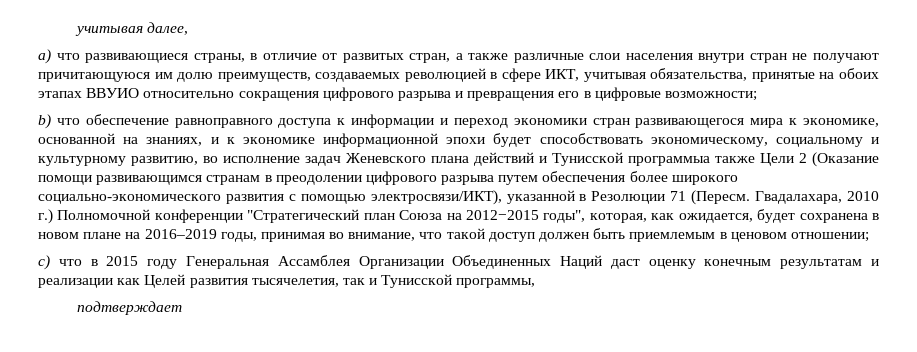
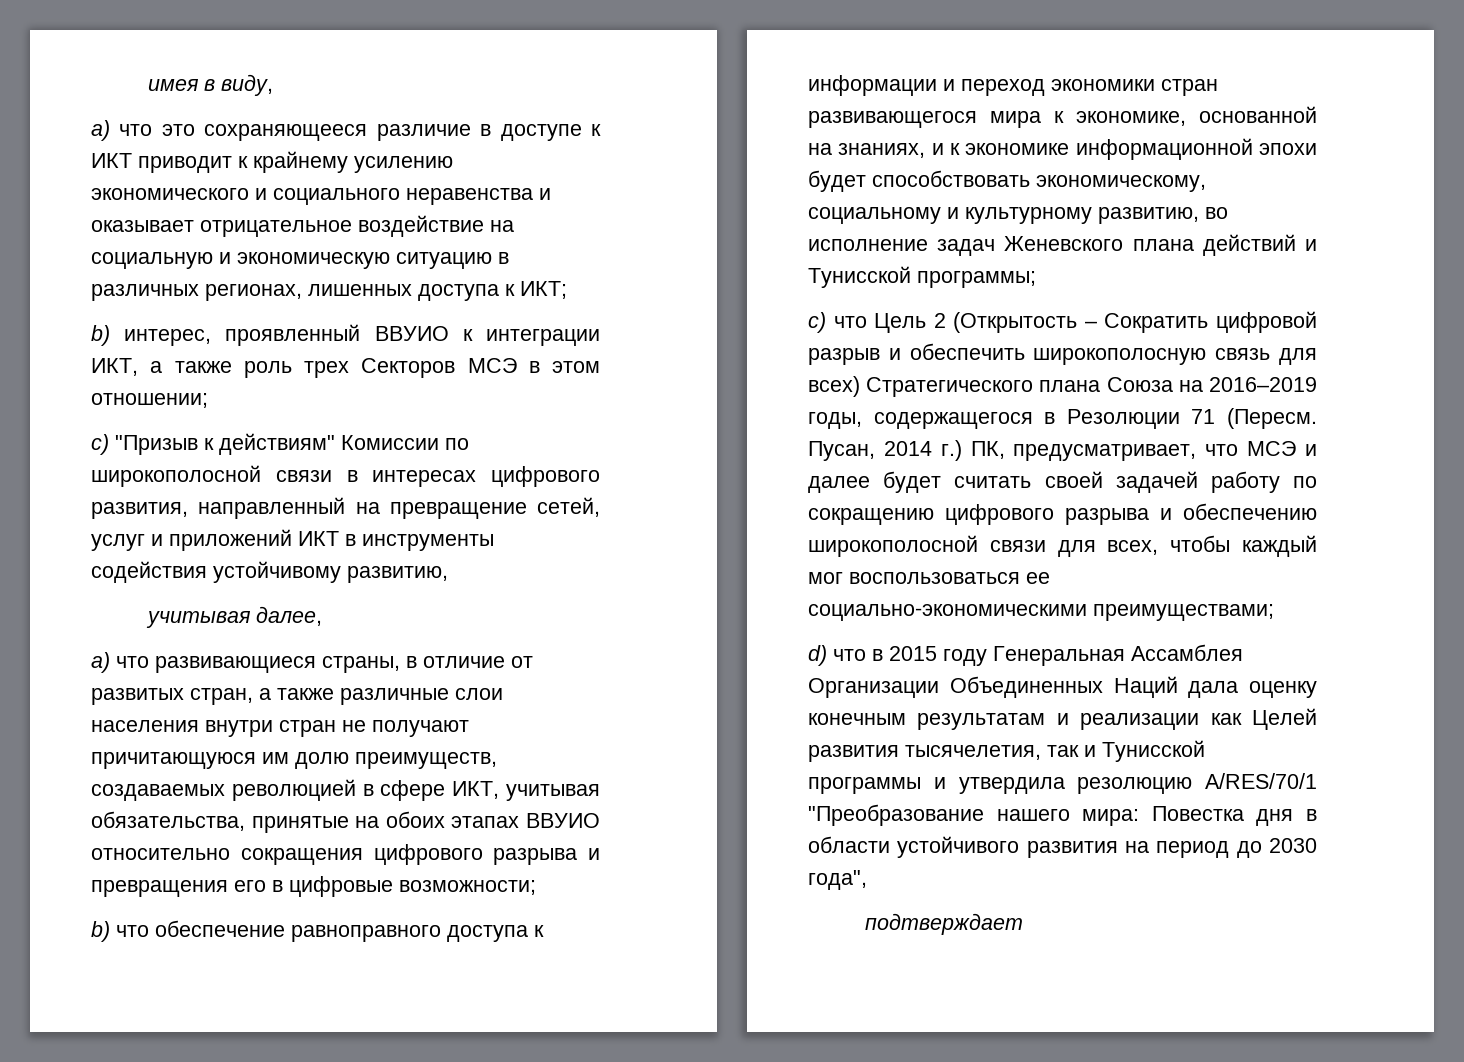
+ имея в виду,
+ а) что это сохраняющееся различие в доступе к ИКТ приводит к крайнему усилению экономического и социального неравенства и оказывает отрицательное воздействие на социальную и экономическую ситуацию в различных регионах, лишенных доступа к ИКТ;
+ b) интерес, проявленный ВВУИО к интеграции ИКТ, а также роль трех Секторов МСЭ в этом отношении;
+ c) "Призыв к действиям" Комиссии по широкополосной связи в интересах цифрового развития, направленный на превращение сетей, услуг и приложений ИКТ в инструменты содействия устойчивому развитию,
- b) что обеспечение равноправного доступа к информации и переход экономики стран развивающегося мира к экономике, основанной на знаниях, и к экономике информационной эпохи будет способствовать экономическому, социальному и культурному развитию, во исполнение задач Женевского плана действий и Тунисской программыа также Цели 2 (Оказание помощи развивающимся странам в преодолении цифрового разрыва путем обеспечения более широкого социально-экономического развития с помощью электросвязи/ИКТ), указанной в Резолюции 71 (Пересм. Гвадалахара, 2010 г.) Полномочной конференции "Стратегический план Союза на 2012−2015 годы", которая, как ожидается, будет сохранена в новом плане на 2016–2019 годы, принимая во внимание, что такой доступ должен быть приемлемым в ценовом отношении;
- c) что в 2015 году Генеральная Ассамблея Организации Объединенных Наций даст оценку конечным результатам и реализации как Целей развития тысячелетия, так и Тунисской программы,
+ b) что обеспечение равноправного доступа к информации и переход экономики стран развивающегося мира к экономике, основанной на знаниях, и к экономике информационной эпохи будет способствовать экономическому, социальному и культурному развитию, во исполнение задач Женевского плана действий и Тунисской программы;
+ c) что Цель 2 (Открытость – Сократить цифровой разрыв и обеспечить широкополосную связь для всех) Стратегического плана Союза на 2016–2019 годы, содержащегося в Резолюции 71 (Пересм. Пусан, 2014 г.) ПК, предусматривает, что МСЭ и далее будет считать своей задачей работу по сокращению цифрового разрыва и обеспечению широкополосной связи для всех, чтобы каждый мог воспользоваться ее социально-экономическими преимуществами;
+ d) что в 2015 году Генеральная Ассамблея Организации Объединенных Наций дала оценку конечным результатам и реализации как Целей развития тысячелетия, так и Тунисской программы и утвердила резолюцию A/RES/70/1 "Преобразование нашего мира: Повестка дня в области устойчивого развития на период до 2030 года",

